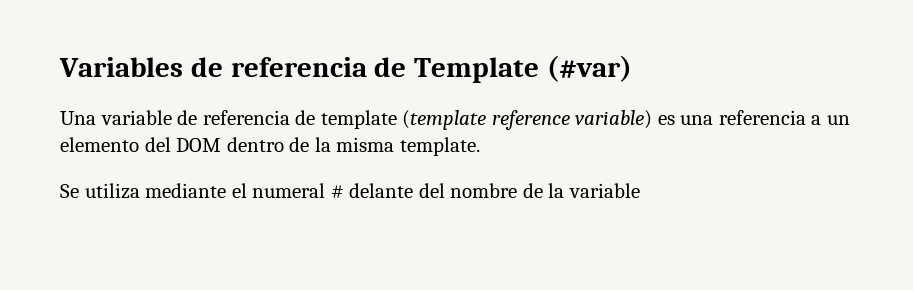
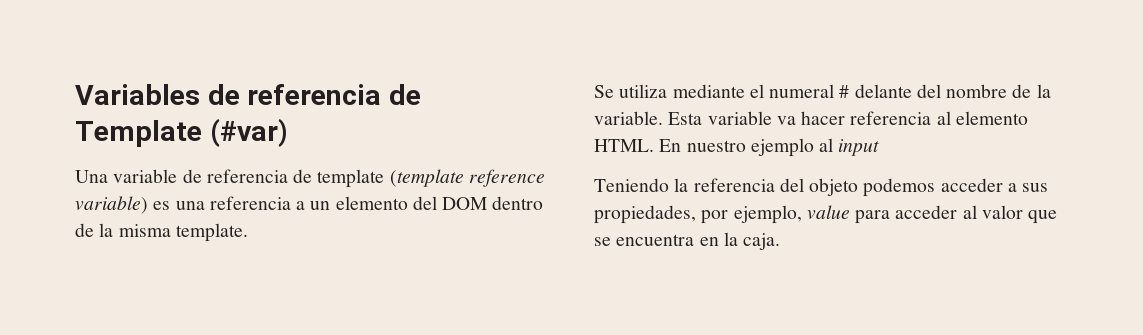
- Se utiliza mediante el numeral # delante del nombre de la variable
+ Se utiliza mediante el numeral # delante del nombre de la variable. Esta variable va hacer referencia al elemento HTML. En nuestro ejemplo al input
+ Teniendo la referencia del objeto podemos acceder a sus propiedades, por ejemplo, value para acceder al valor que se encuentra en la caja.

